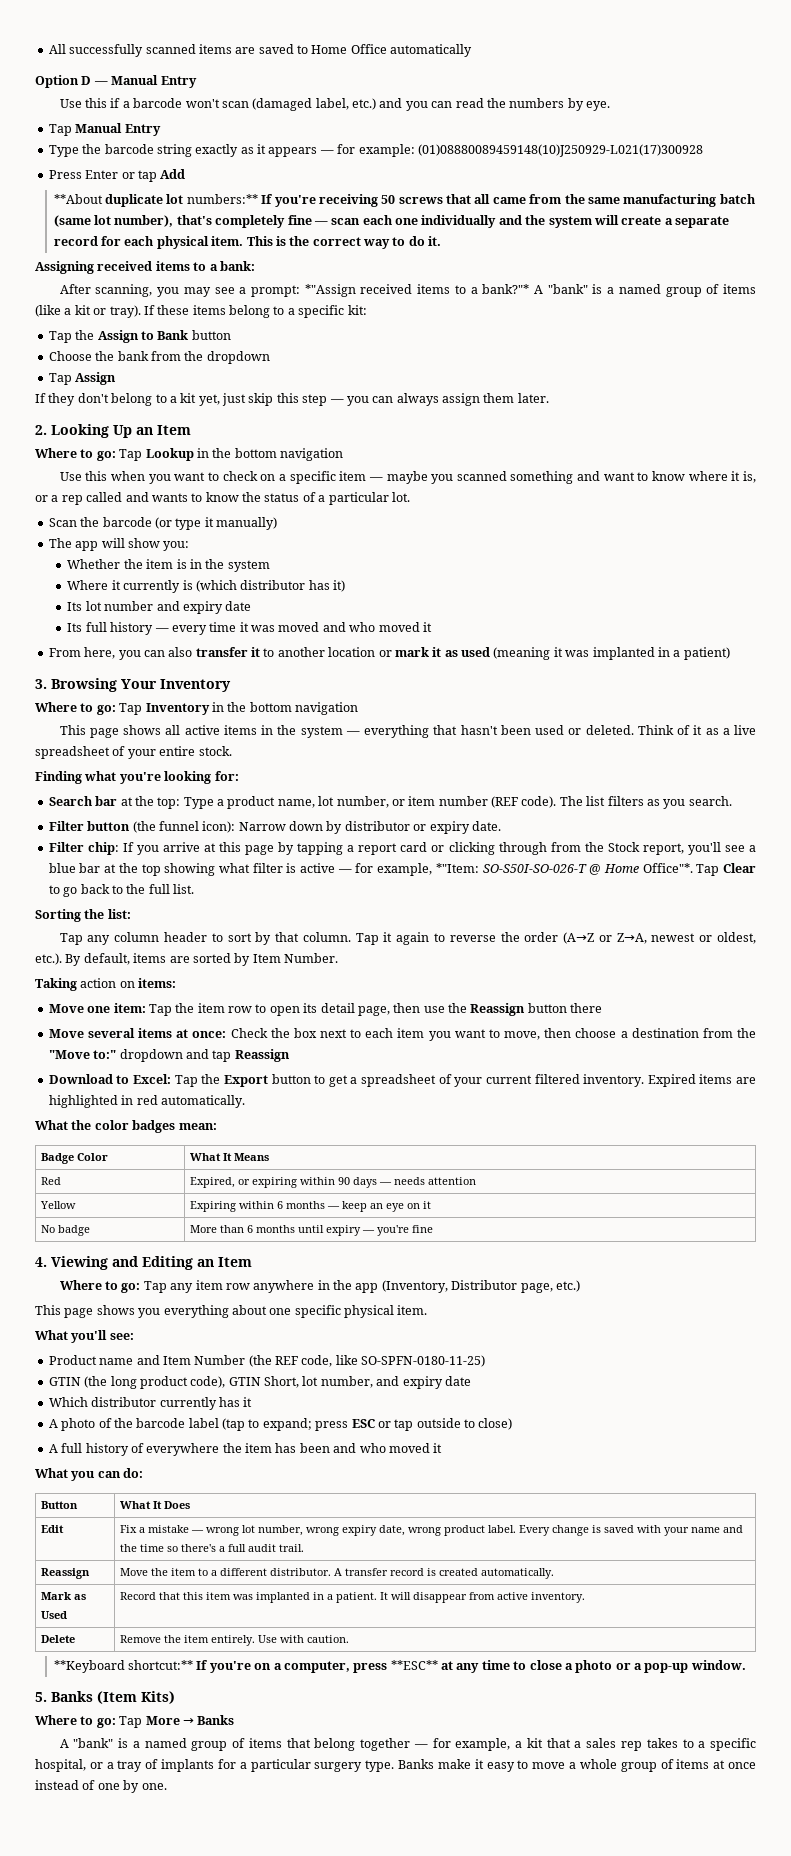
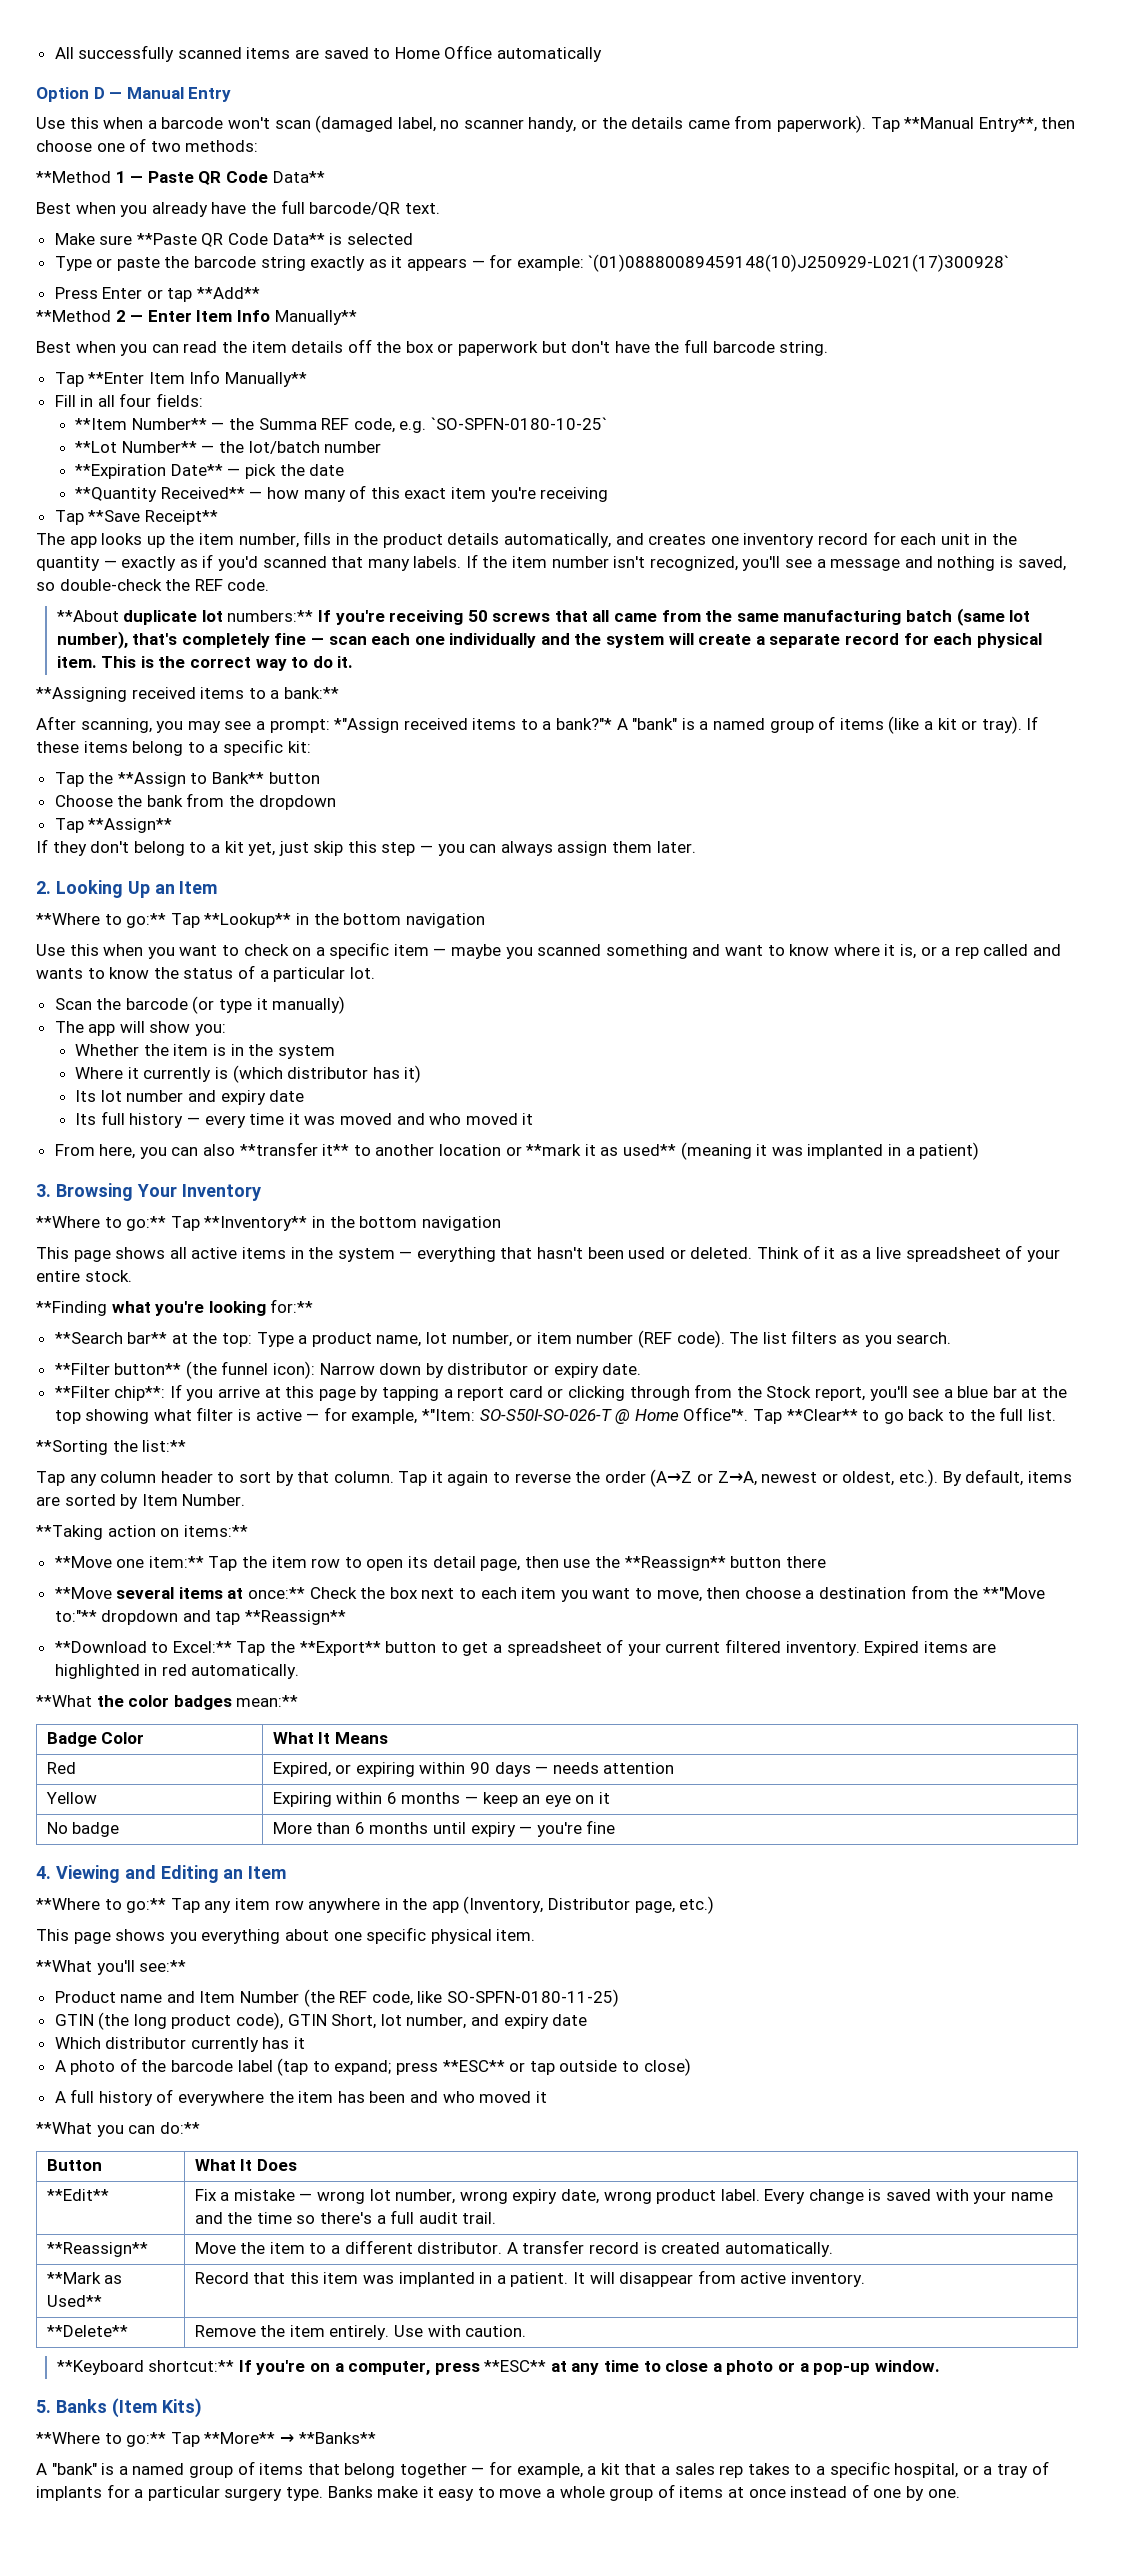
- Use this if a barcode won't scan (damaged label, etc.) and you can read the numbers by eye.
- Tap Manual Entry
- Type the barcode string exactly as it appears — for example: (01)08880089459148(10)J250929-L021(17)300928
+ Use this when a barcode won't scan (damaged label, no scanner handy, or the details came from paperwork). Tap **Manual Entry**, then choose one of two methods:
+ **Method 1 — Paste QR Code Data**
+ Best when you already have the full barcode/QR text.
+ Make sure **Paste QR Code Data** is selected
+ Type or paste the barcode string exactly as it appears — for example: `(01)08880089459148(10)J250929-L021(17)300928`
- Press Enter or tap Add
+ Press Enter or tap **Add**
+ **Method 2 — Enter Item Info Manually**
+ Best when you can read the item details off the box or paperwork but don't have the full barcode string.
+ Tap **Enter Item Info Manually**
+ Fill in all four fields:
+ **Item Number** — the Summa REF code, e.g. `SO-SPFN-0180-10-25`
+ **Lot Number** — the lot/batch number
+ **Expiration Date** — pick the date
+ **Quantity Received** — how many of this exact item you're receiving
+ Tap **Save Receipt**
+ The app looks up the item number, fills in the product details automatically, and creates one inventory record for each unit in the quantity — exactly as if you'd scanned that many labels. If the item number isn't recognized, you'll see a message and nothing is saved, so double-check the REF code.
- Assigning received items to a bank:
+ **Assigning received items to a bank:**
- Tap the Assign to Bank button
+ Tap the **Assign to Bank** button
- Tap Assign
+ Tap **Assign**
- Where to go: Tap Lookup in the bottom navigation
+ **Where to go:** Tap **Lookup** in the bottom navigation
- From here, you can also transfer it to another location or mark it as used (meaning it was implanted in a patient)
+ From here, you can also **transfer it** to another location or **mark it as used** (meaning it was implanted in a patient)
- Where to go: Tap Inventory in the bottom navigation
+ **Where to go:** Tap **Inventory** in the bottom navigation
- Finding what you're looking for:
- Search bar at the top: Type a product name, lot number, or item number (REF code).
+ **Finding what you're looking for:**
+ **Search bar** at the top: Type a product name, lot number, or item number (REF code).
- Filter button (the funnel icon): Narrow down by distributor or expiry date.
+ **Filter button** (the funnel icon): Narrow down by distributor or expiry date.
- Filter chip: If you arrive at this page by tapping a report card or clicking through from the Stock report, you'll see a blue bar at the top showing what filter is active — for example, *"Item: SO-S50I-SO-026-T @ Home Office"*.
+ **Filter chip**: If you arrive at this page by tapping a report card or clicking through from the Stock report, you'll see a blue bar at the top showing what filter is active — for example, *"Item: SO-S50I-SO-026-T @ Home Office"*.
- Tap Clear to go back to the full list.
+ Tap **Clear** to go back to the full list.
- Sorting the list:
+ **Sorting the list:**
- Taking action on items:
- Move one item: Tap the item row to open its detail page, then use the Reassign button there
+ **Taking action on items:**
+ **Move one item:** Tap the item row to open its detail page, then use the **Reassign** button there
- Move several items at once: Check the box next to each item you want to move, then choose a destination from the "Move to:" dropdown and tap Reassign
- Download to Excel: Tap the Export button to get a spreadsheet of your current filtered inventory.
+ **Move several items at once:** Check the box next to each item you want to move, then choose a destination from the **"Move to:"** dropdown and tap **Reassign**
+ **Download to Excel:** Tap the **Export** button to get a spreadsheet of your current filtered inventory.
- What the color badges mean:
+ **What the color badges mean:**
- Where to go: Tap any item row anywhere in the app (Inventory, Distributor page, etc.)
+ **Where to go:** Tap any item row anywhere in the app (Inventory, Distributor page, etc.)
- What you'll see:
+ **What you'll see:**
- A photo of the barcode label (tap to expand; press ESC or tap outside to close)
+ A photo of the barcode label (tap to expand; press **ESC** or tap outside to close)
- What you can do:
+ **What you can do:**
- Edit | Fix a mistake — wrong lot number, wrong expiry date, wrong product label. Every change is saved with your name and the time so there's a full audit trail.
+ **Edit** | Fix a mistake — wrong lot number, wrong expiry date, wrong product label. Every change is saved with your name and the time so there's a full audit trail.
- Reassign | Move the item to a different distributor. A transfer record is created automatically.
+ **Reassign** | Move the item to a different distributor. A transfer record is created automatically.
- Mark as Used | Record that this item was implanted in a patient. It will disappear from active inventory.
+ **Mark as Used** | Record that this item was implanted in a patient. It will disappear from active inventory.
- Delete | Remove the item entirely. Use with caution.
+ **Delete** | Remove the item entirely. Use with caution.
- Where to go: Tap More → Banks
+ **Where to go:** Tap **More** → **Banks**

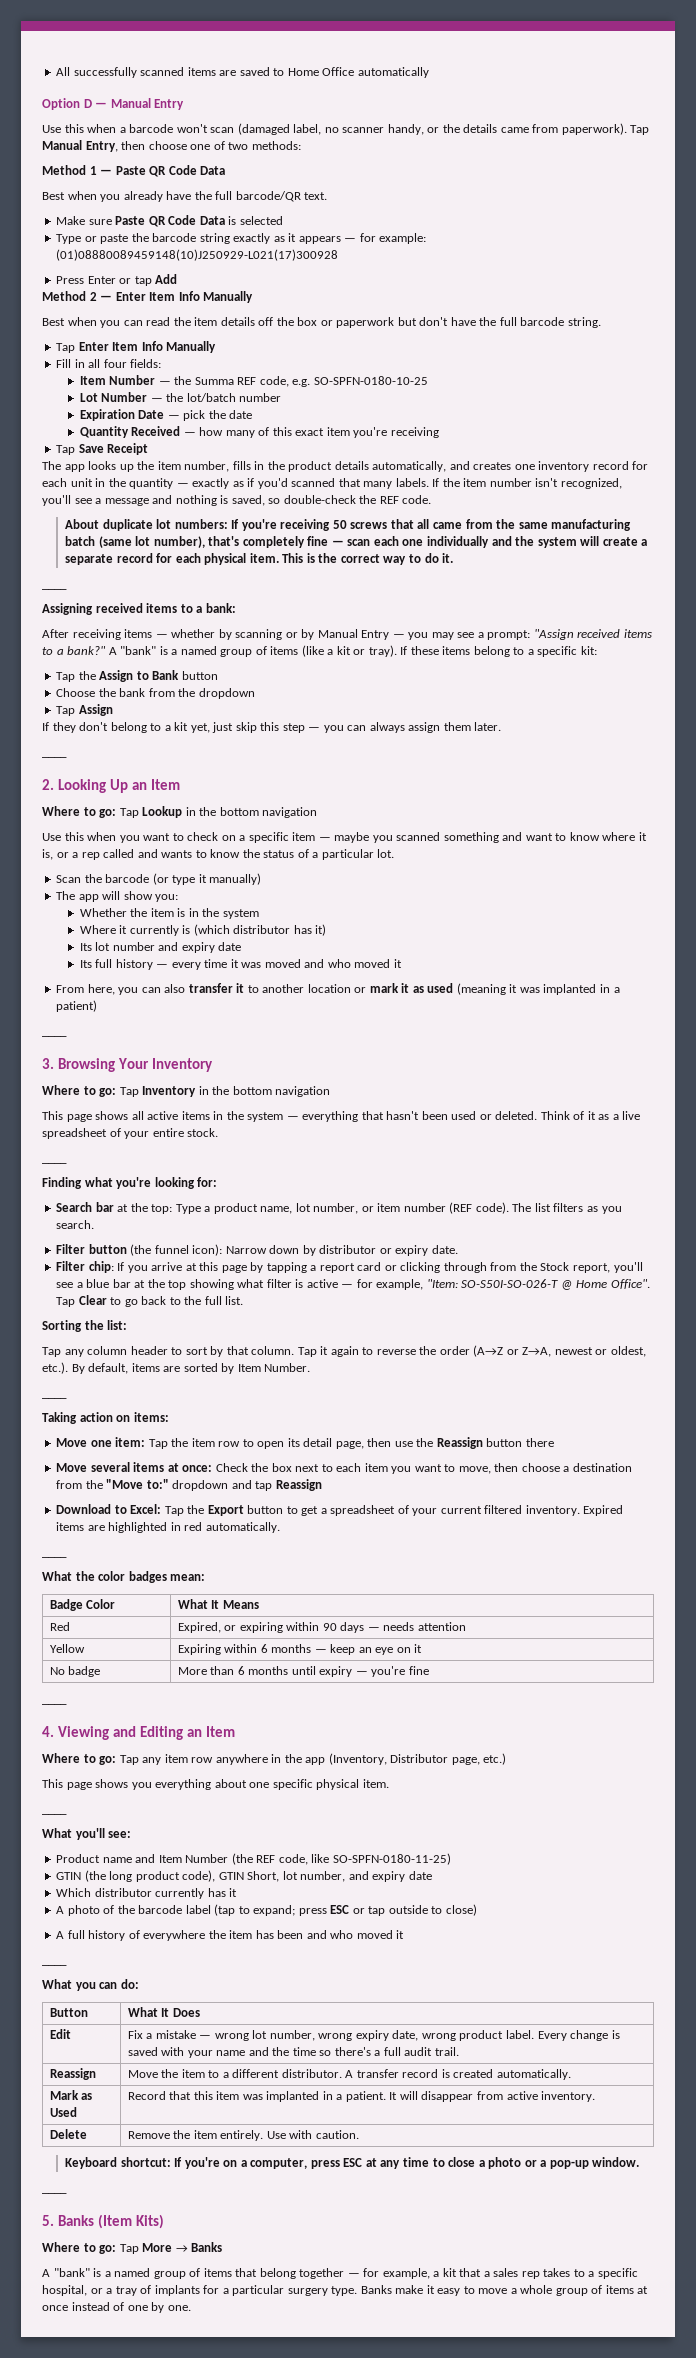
- Tap **Manual Entry**, then choose one of two methods:
+ Tap Manual Entry, then choose one of two methods:
- **Method 1 — Paste QR Code Data**
+ Method 1 — Paste QR Code Data
- Make sure **Paste QR Code Data** is selected
+ Make sure Paste QR Code Data is selected
- Type or paste the barcode string exactly as it appears — for example: `(01)08880089459148(10)J250929-L021(17)300928`
+ Type or paste the barcode string exactly as it appears — for example: (01)08880089459148(10)J250929-L021(17)300928
- Press Enter or tap **Add**
- **Method 2 — Enter Item Info Manually**
+ Press Enter or tap Add
+ Method 2 — Enter Item Info Manually
- Tap **Enter Item Info Manually**
+ Tap Enter Item Info Manually
- **Item Number** — the Summa REF code, e.g. `SO-SPFN-0180-10-25`
- **Lot Number** — the lot/batch number
+ Item Number — the Summa REF code, e.g. SO-SPFN-0180-10-25
+ Lot Number — the lot/batch number
- **Expiration Date** — pick the date
+ Expiration Date — pick the date
- **Quantity Received** — how many of this exact item you're receiving
+ Quantity Received — how many of this exact item you're receiving
- Tap **Save Receipt**
+ Tap Save Receipt
- **About duplicate lot numbers:** If you're receiving 50 screws that all came from the same manufacturing batch (same lot number), that's completely fine — scan each one individually and the system will create a separate record for each physical item.
+ About duplicate lot numbers: If you're receiving 50 screws that all came from the same manufacturing batch (same lot number), that's completely fine — scan each one individually and the system will create a separate record for each physical item.
  This is the correct way to do it.
- **Assigning received items to a bank:**
+ ____
+ Assigning received items to a bank:
- After scanning, you may see a prompt: *"Assign received items to a bank?"* A "bank" is a named group of items (like a kit or tray).
+ After receiving items — whether by scanning or by Manual Entry — you may see a prompt: "Assign received items to a bank?" A "bank" is a named group of items (like a kit or tray).
- Tap the **Assign to Bank** button
+ Tap the Assign to Bank button
- Tap **Assign**
+ Tap Assign
  If they don't belong to a kit yet, just skip this step — you can always assign them later.
+ ____
- **Where to go:** Tap **Lookup** in the bottom navigation
+ Where to go: Tap Lookup in the bottom navigation
- From here, you can also **transfer it** to another location or **mark it as used** (meaning it was implanted in a patient)
+ From here, you can also transfer it to another location or mark it as used (meaning it was implanted in a patient)
+ ____
- **Where to go:** Tap **Inventory** in the bottom navigation
+ Where to go: Tap Inventory in the bottom navigation
  Think of it as a live spreadsheet of your entire stock.
- **Finding what you're looking for:**
- **Search bar** at the top: Type a product name, lot number, or item number (REF code).
+ ____
+ Finding what you're looking for:
+ Search bar at the top: Type a product name, lot number, or item number (REF code).
- **Filter button** (the funnel icon): Narrow down by distributor or expiry date.
+ Filter button (the funnel icon): Narrow down by distributor or expiry date.
- **Filter chip**: If you arrive at this page by tapping a report card or clicking through from the Stock report, you'll see a blue bar at the top showing what filter is active — for example, *"Item: SO-S50I-SO-026-T @ Home Office"*. Tap **Clear** to go back to the full list.
+ Filter chip: If you arrive at this page by tapping a report card or clicking through from the Stock report, you'll see a blue bar at the top showing what filter is active — for example, "Item: SO-S50I-SO-026-T @ Home Office". Tap Clear to go back to the full list.
- **Sorting the list:**
+ Sorting the list:
  Tap it again to reverse the order (A→Z or Z→A, newest or oldest, etc.). By default, items are sorted by Item Number.
- **Taking action on items:**
- **Move one item:** Tap the item row to open its detail page, then use the **Reassign** button there
+ ____
+ Taking action on items:
+ Move one item: Tap the item row to open its detail page, then use the Reassign button there
- **Move several items at once:** Check the box next to each item you want to move, then choose a destination from the **"Move to:"** dropdown and tap **Reassign**
- **Download to Excel:** Tap the **Export** button to get a spreadsheet of your current filtered inventory.
+ Move several items at once: Check the box next to each item you want to move, then choose a destination from the "Move to:" dropdown and tap Reassign
+ Download to Excel: Tap the Export button to get a spreadsheet of your current filtered inventory.
  Expired items are highlighted in red automatically.
- **What the color badges mean:**
+ ____
+ What the color badges mean:
  No badge | More than 6 months until expiry — you're fine
+ ____
- **Where to go:** Tap any item row anywhere in the app (Inventory, Distributor page, etc.)
+ Where to go: Tap any item row anywhere in the app (Inventory, Distributor page, etc.)
  This page shows you everything about one specific physical item.
- **What you'll see:**
+ ____
+ What you'll see:
- A photo of the barcode label (tap to expand; press **ESC** or tap outside to close)
+ A photo of the barcode label (tap to expand; press ESC or tap outside to close)
  A full history of everywhere the item has been and who moved it
- **What you can do:**
+ ____
+ What you can do:
- **Edit** | Fix a mistake — wrong lot number, wrong expiry date, wrong product label. Every change is saved with your name and the time so there's a full audit trail.
+ Edit | Fix a mistake — wrong lot number, wrong expiry date, wrong product label. Every change is saved with your name and the time so there's a full audit trail.
- **Reassign** | Move the item to a different distributor. A transfer record is created automatically.
+ Reassign | Move the item to a different distributor. A transfer record is created automatically.
- **Mark as Used** | Record that this item was implanted in a patient. It will disappear from active inventory.
+ Mark as Used | Record that this item was implanted in a patient. It will disappear from active inventory.
- **Delete** | Remove the item entirely. Use with caution.
+ Delete | Remove the item entirely. Use with caution.
- **Keyboard shortcut:** If you're on a computer, press **ESC** at any time to close a photo or a pop-up window.
+ Keyboard shortcut: If you're on a computer, press ESC at any time to close a photo or a pop-up window.
+ ____
- **Where to go:** Tap **More** → **Banks**
+ Where to go: Tap More → Banks

